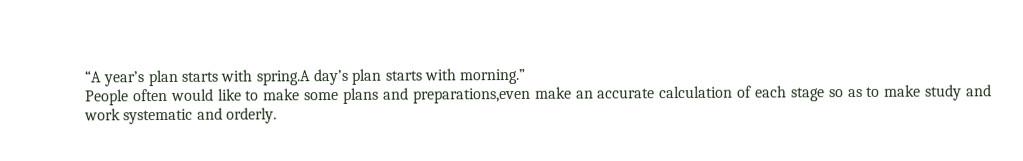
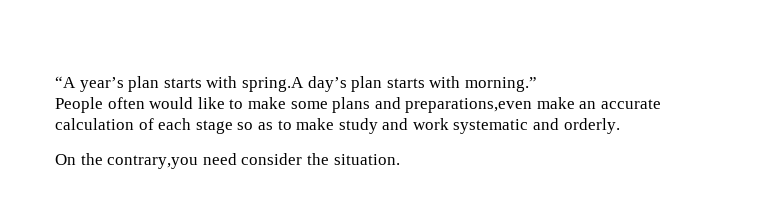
+ On the contrary,you need consider the situation.

